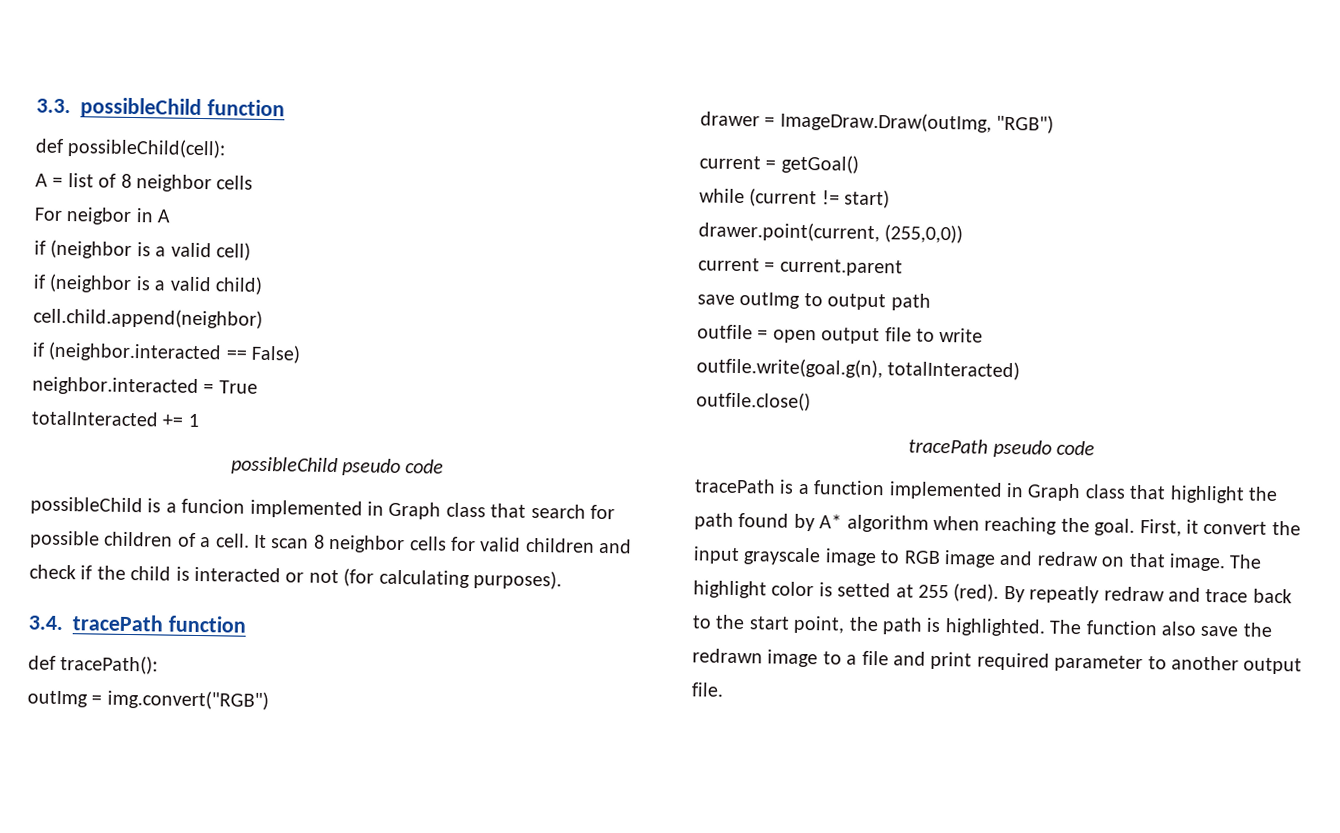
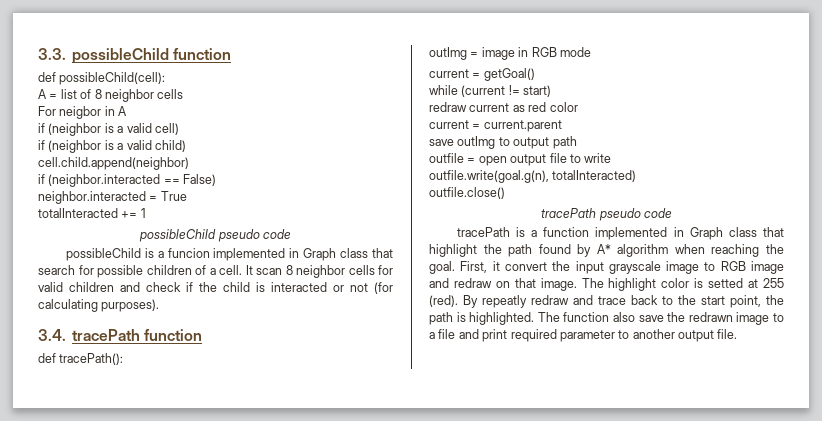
- outImg = img.convert("RGB")
- drawer = ImageDraw.Draw(outImg, "RGB")
+ outImg = image in RGB mode
- drawer.point(current, (255,0,0))
+ redraw current as red color

